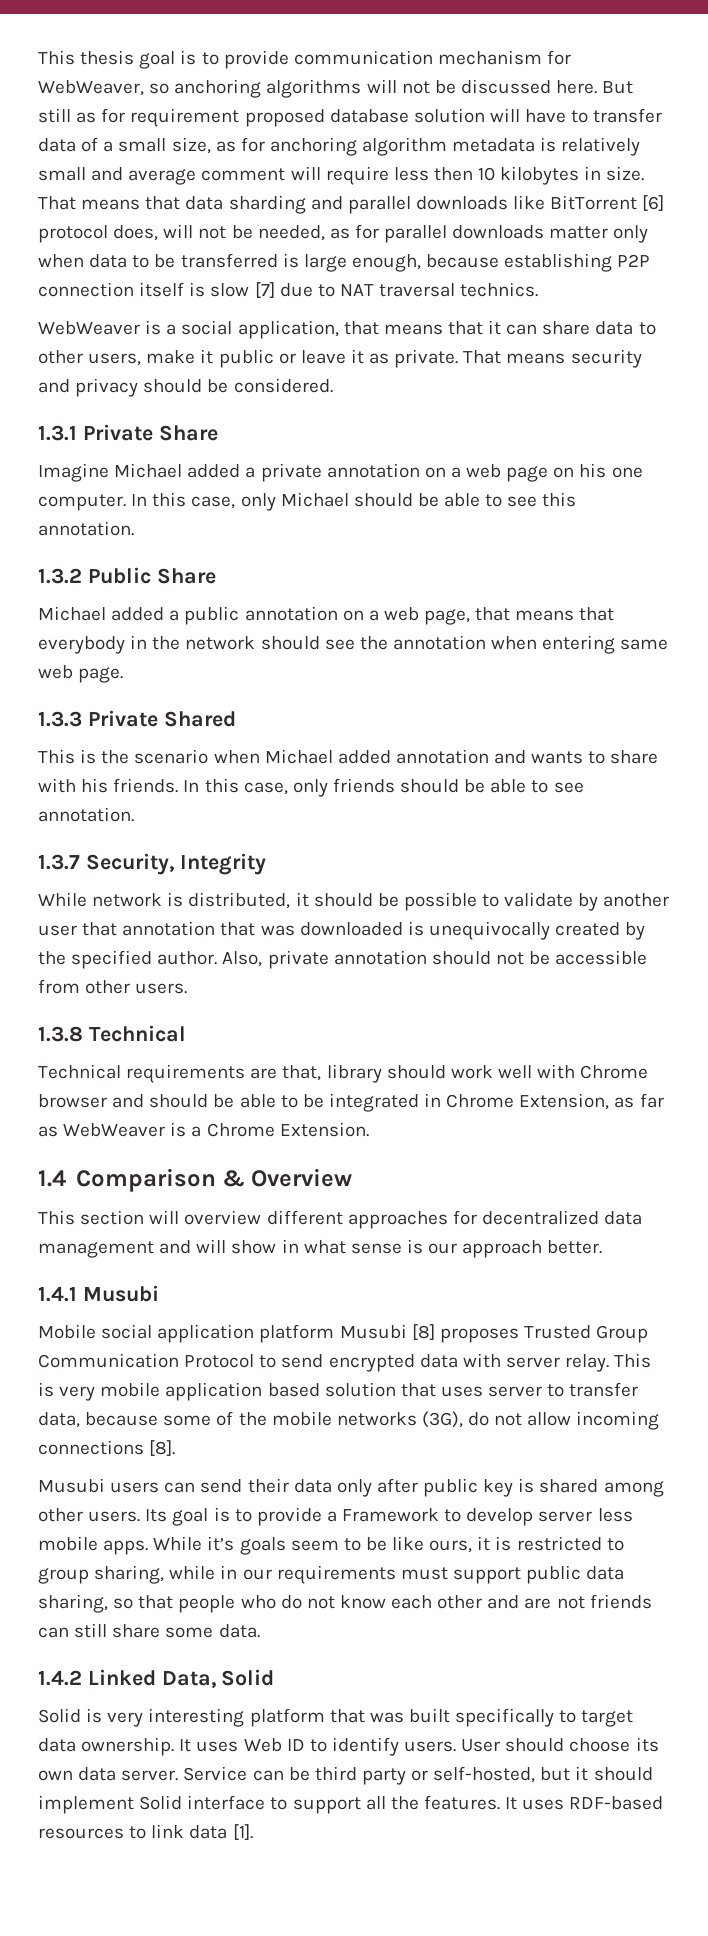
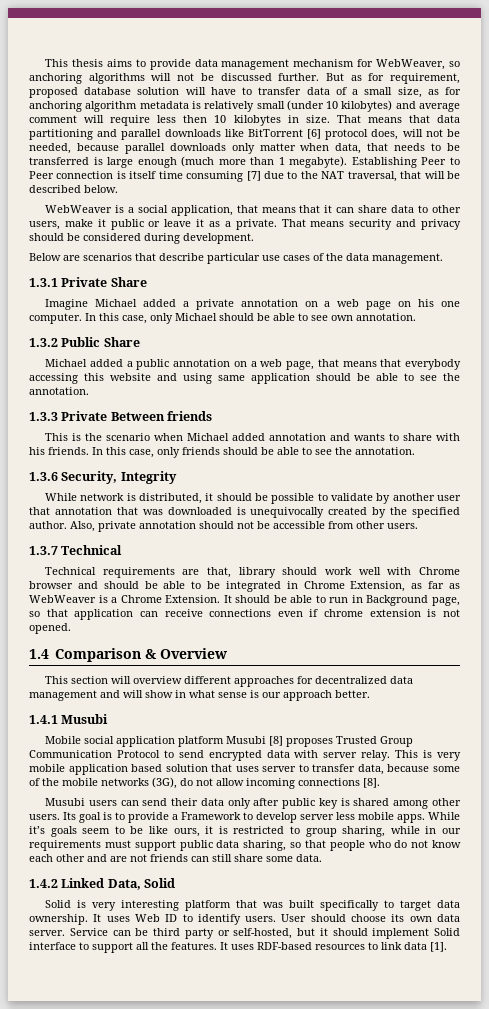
- This thesis goal is to provide communication mechanism for WebWeaver, so anchoring algorithms will not be discussed here. But still as for requirement proposed database solution will have to transfer data of a small size, as for anchoring algorithm metadata is relatively small and average comment will require less then 10 kilobytes in size.
+ This thesis aims to provide data management mechanism for WebWeaver, so anchoring algorithms will not be discussed further. But as for requirement, proposed database solution will have to transfer data of a small size, as for anchoring algorithm metadata is relatively small (under 10 kilobytes) and average comment will require less then 10 kilobytes in size.
- That means that data sharding and parallel downloads like BitTorrent [6] protocol does, will not be needed, as for parallel downloads matter only when data to be transferred is large enough, because establishing P2P connection itself is slow [7] due to NAT traversal technics.
+ That means that data partitioning and parallel downloads like BitTorrent [6] protocol does, will not be needed, because parallel downloads only matter when data, that needs to be transferred is large enough (much more than 1 megabyte). Establishing Peer to Peer connection is itself time consuming [7] due to the NAT traversal, that will be described below.
- WebWeaver is a social application, that means that it can share data to other users, make it public or leave it as private.
+ WebWeaver is a social application, that means that it can share data to other users, make it public or leave it as a private.
- That means security and privacy should be considered.
+ That means security and privacy should be considered during development.
+ Below are scenarios that describe particular use cases of the data management.
- In this case, only Michael should be able to see this annotation.
+ In this case, only Michael should be able to see own annotation.
- Michael added a public annotation on a web page, that means that everybody in the network should see the annotation when entering same web page.
+ Michael added a public annotation on a web page, that means that everybody accessing this website and using same application should be able to see the annotation.
- 1.3.3 Private Shared
+ 1.3.3 Private Between friends
- In this case, only friends should be able to see annotation.
- 1.3.7 Security, Integrity
+ In this case, only friends should be able to see the annotation.
+ 1.3.6 Security, Integrity
- 1.3.8 Technical
+ 1.3.7 Technical
+ It should be able to run in Background page, so that application can receive connections even if chrome extension is not opened.

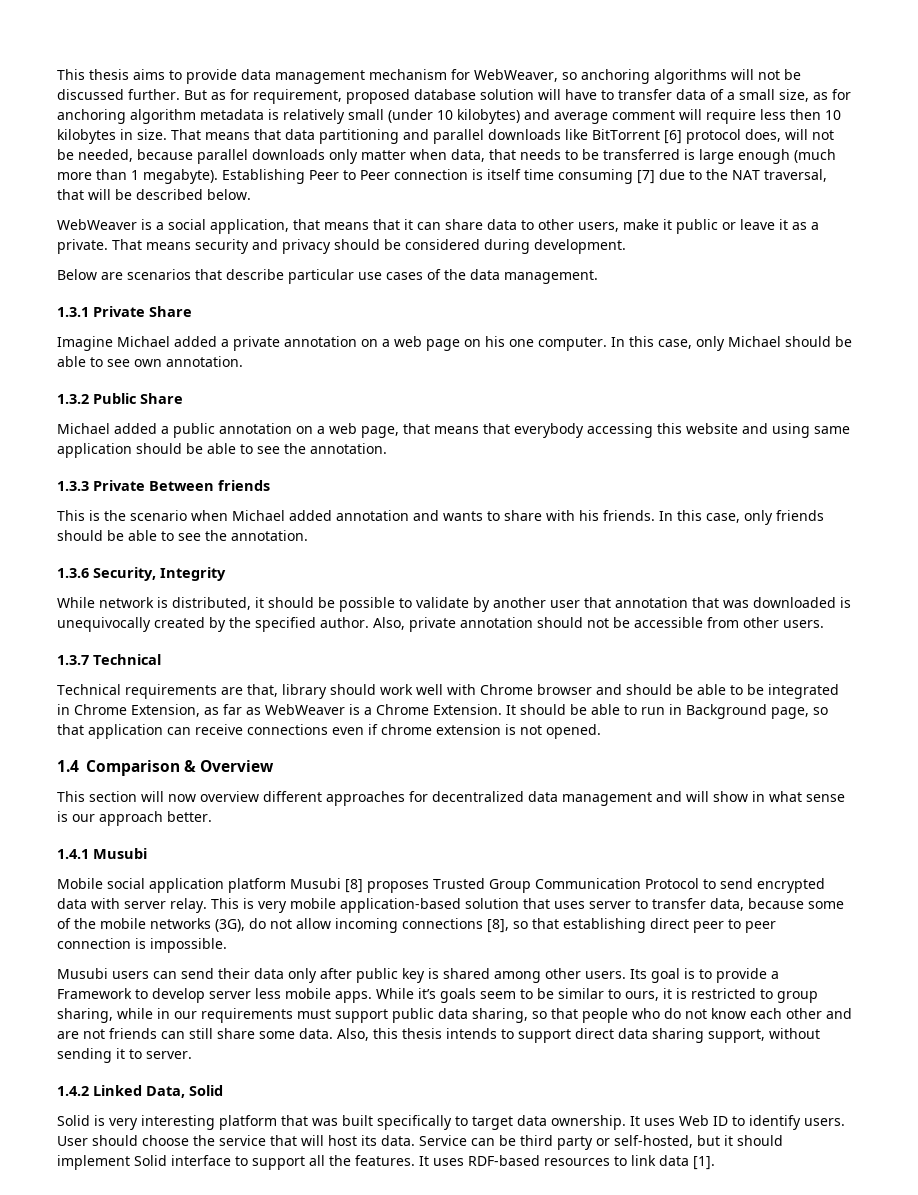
- This section will overview different approaches for decentralized data management and will show in what sense is our approach better.
+ This section will now overview different approaches for decentralized data management and will show in what sense is our approach better.
- This is very mobile application based solution that uses server to transfer data, because some of the mobile networks (3G), do not allow incoming connections [8].
+ This is very mobile application-based solution that uses server to transfer data, because some of the mobile networks (3G), do not allow incoming connections [8], so that establishing direct peer to peer connection is impossible.
- While it’s goals seem to be like ours, it is restricted to group sharing, while in our requirements must support public data sharing, so that people who do not know each other and are not friends can still share some data.
+ While it’s goals seem to be similar to ours, it is restricted to group sharing, while in our requirements must support public data sharing, so that people who do not know each other and are not friends can still share some data. Also, this thesis intends to support direct data sharing support, without sending it to server.
- User should choose its own data server.
+ User should choose the service that will host its data.

